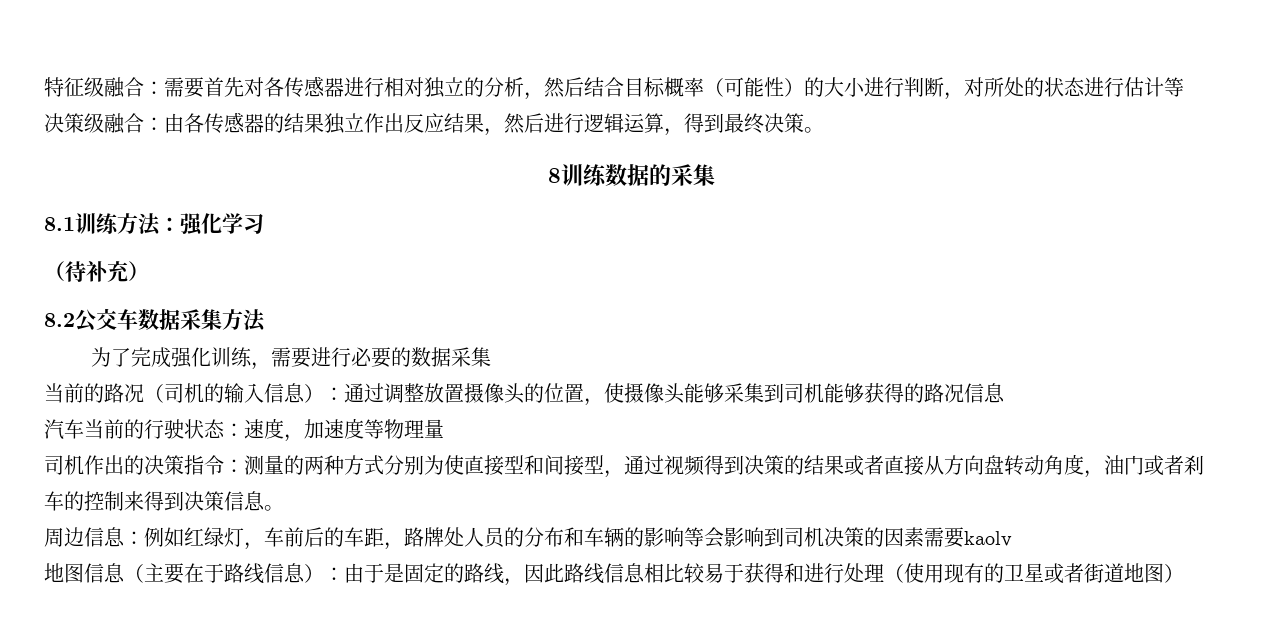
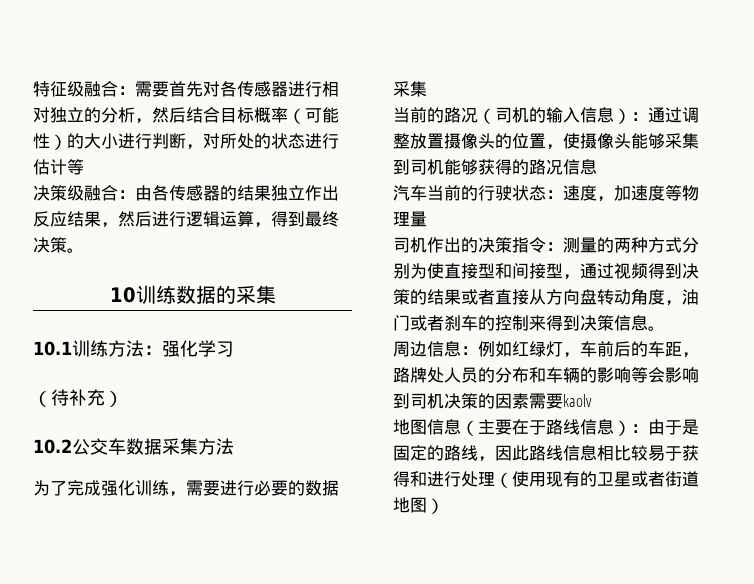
- 8训练数据的采集
+ 10训练数据的采集
- 8.1训练方法：强化学习
+ 10.1训练方法：强化学习
- 8.2公交车数据采集方法
+ 10.2公交车数据采集方法

